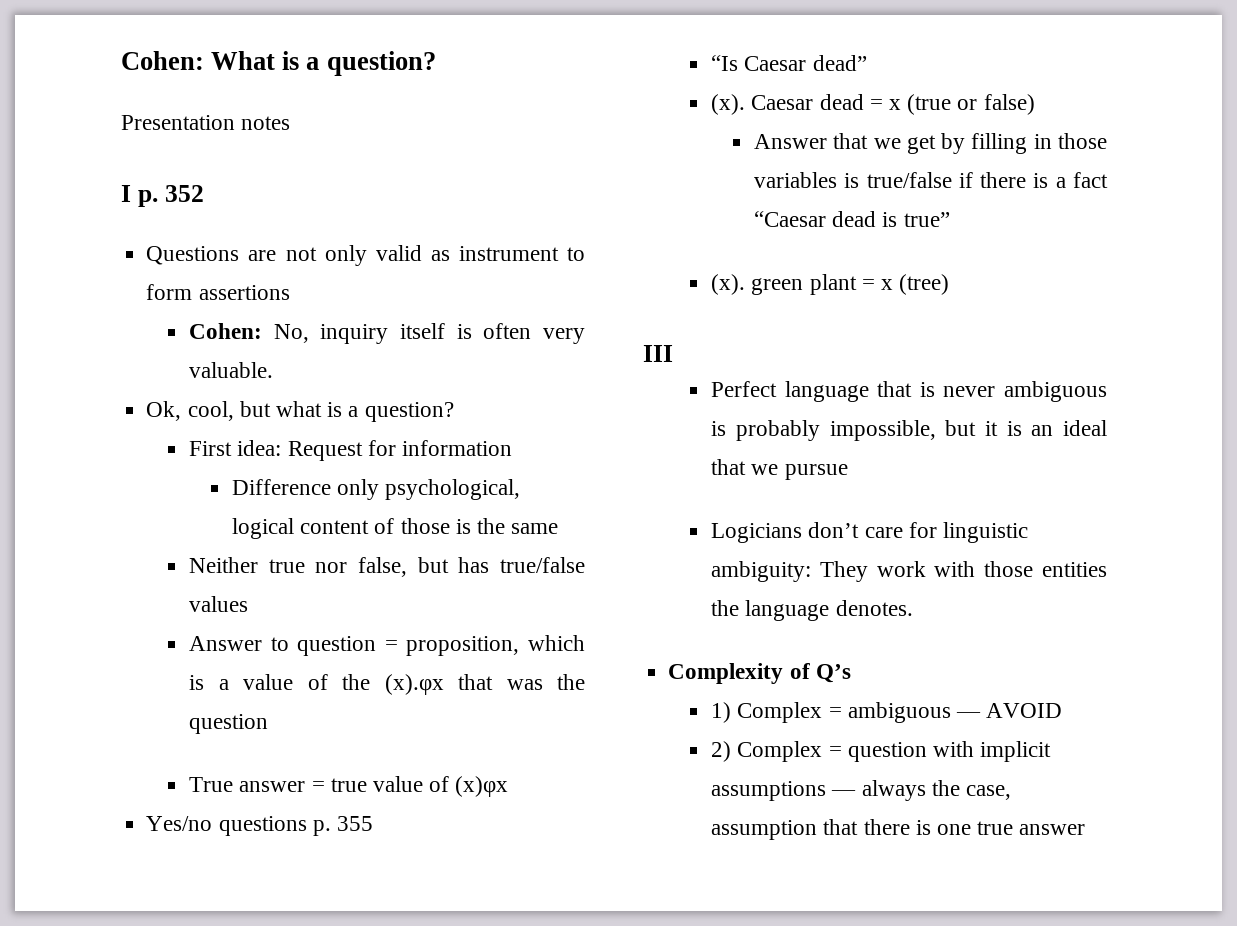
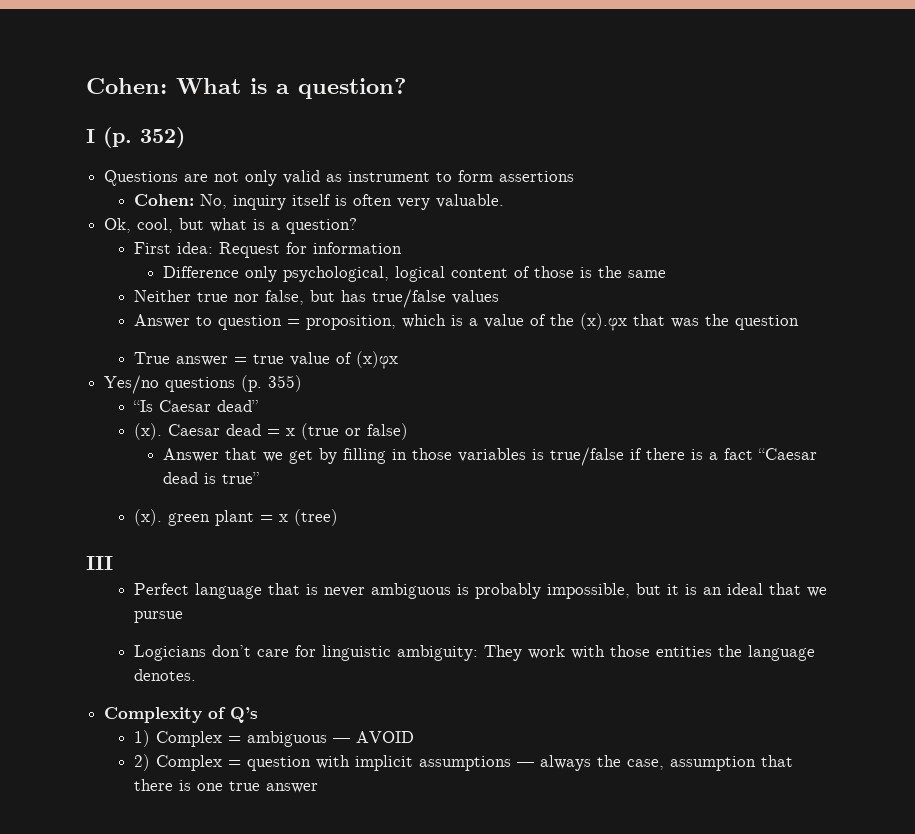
- Presentation notes
- I p. 352
+ I (p. 352)
- Yes/no questions p. 355
+ Yes/no questions (p. 355)

